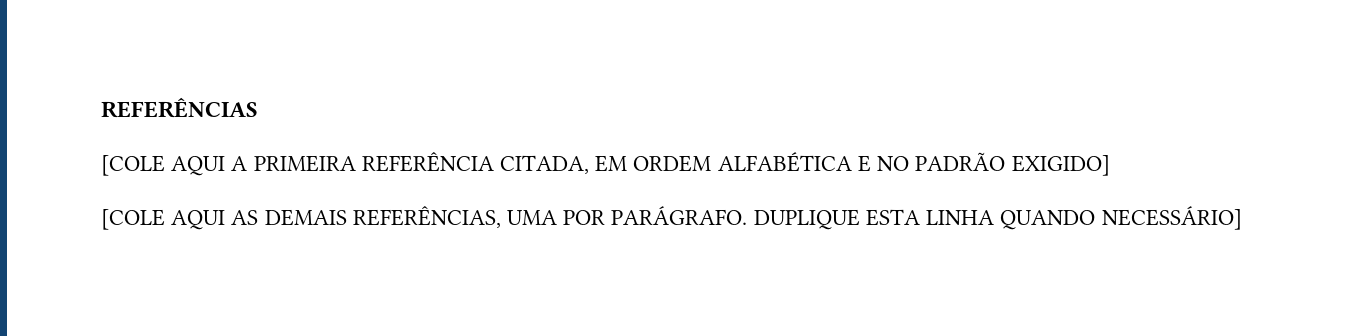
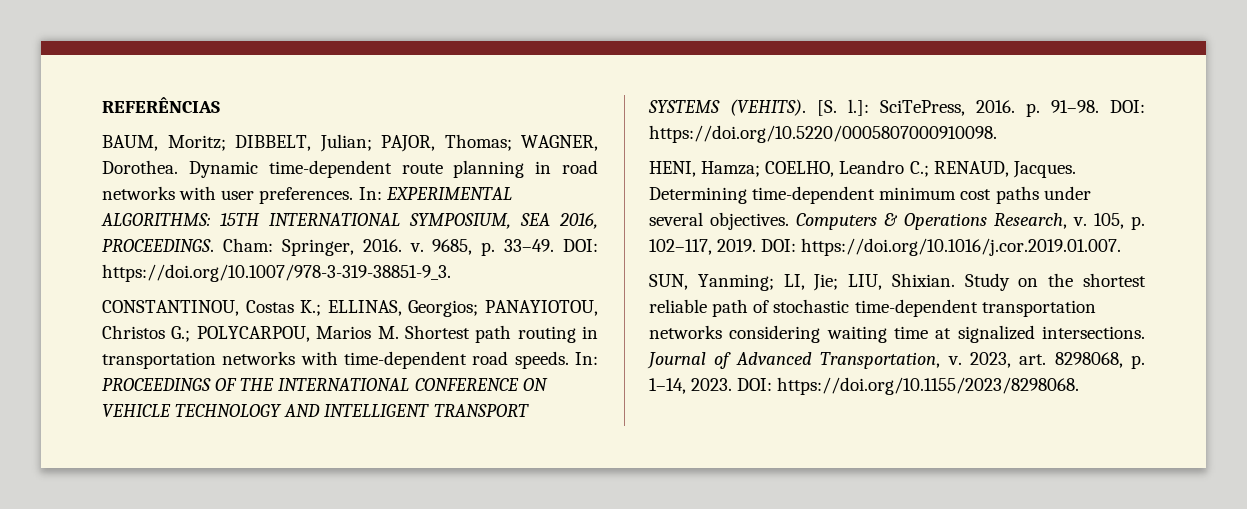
- [COLE AQUI A PRIMEIRA REFERÊNCIA CITADA, EM ORDEM ALFABÉTICA E NO PADRÃO EXIGIDO]
- [COLE AQUI AS DEMAIS REFERÊNCIAS, UMA POR PARÁGRAFO. DUPLIQUE ESTA LINHA QUANDO NECESSÁRIO]
+ BAUM, Moritz; DIBBELT, Julian; PAJOR, Thomas; WAGNER, Dorothea. Dynamic time-dependent route planning in road networks with user preferences. In: EXPERIMENTAL ALGORITHMS: 15TH INTERNATIONAL SYMPOSIUM, SEA 2016, PROCEEDINGS. Cham: Springer, 2016. v. 9685, p. 33–49. DOI: https://doi.org/10.1007/978-3-319-38851-9_3.
+ CONSTANTINOU, Costas K.; ELLINAS, Georgios; PANAYIOTOU, Christos G.; POLYCARPOU, Marios M. Shortest path routing in transportation networks with time-dependent road speeds. In: PROCEEDINGS OF THE INTERNATIONAL CONFERENCE ON VEHICLE TECHNOLOGY AND INTELLIGENT TRANSPORT SYSTEMS (VEHITS). [S. l.]: SciTePress, 2016. p. 91–98. DOI: https://doi.org/10.5220/0005807000910098.
+ HENI, Hamza; COELHO, Leandro C.; RENAUD, Jacques. Determining time-dependent minimum cost paths under several objectives. Computers & Operations Research, v. 105, p. 102–117, 2019. DOI: https://doi.org/10.1016/j.cor.2019.01.007.
+ SUN, Yanming; LI, Jie; LIU, Shixian. Study on the shortest reliable path of stochastic time-dependent transportation networks considering waiting time at signalized intersections. Journal of Advanced Transportation, v. 2023, art. 8298068, p. 1–14, 2023. DOI: https://doi.org/10.1155/2023/8298068.

